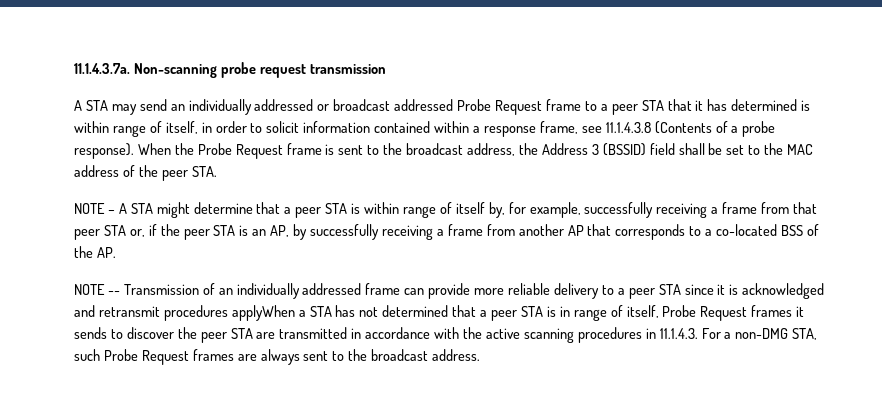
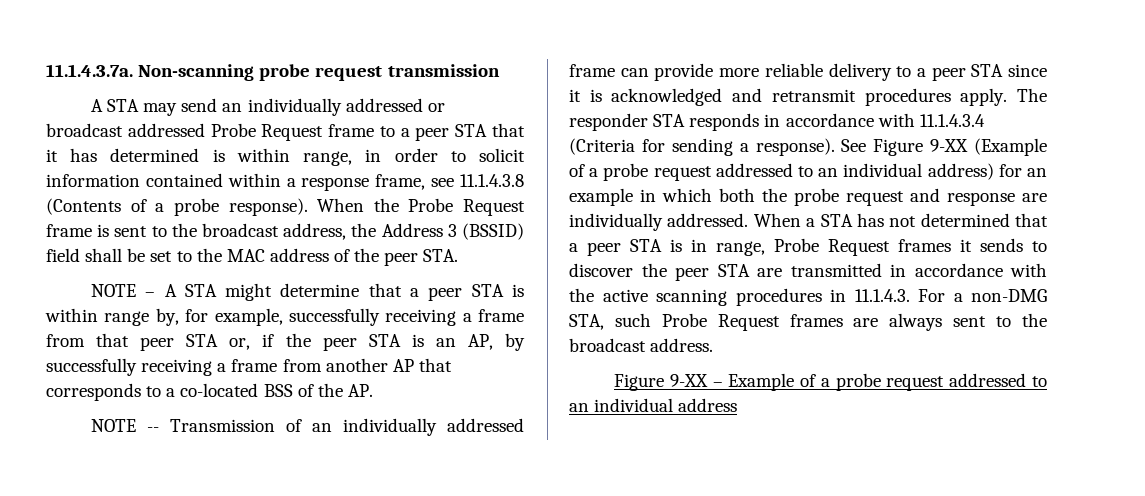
- A STA may send an individually addressed or broadcast addressed Probe Request frame to a peer STA that it has determined is within range of itself, in order to solicit information contained within a response frame, see 11.1.4.3.8 (Contents of a probe response).
+ A STA may send an individually addressed or broadcast addressed Probe Request frame to a peer STA that it has determined is within range, in order to solicit information contained within a response frame, see 11.1.4.3.8 (Contents of a probe response).
- NOTE – A STA might determine that a peer STA is within range of itself by, for example, successfully receiving a frame from that peer STA or, if the peer STA is an AP, by successfully receiving a frame from another AP that corresponds to a co-located BSS of the AP.
+ NOTE – A STA might determine that a peer STA is within range by, for example, successfully receiving a frame from that peer STA or, if the peer STA is an AP, by successfully receiving a frame from another AP that corresponds to a co-located BSS of the AP.
- NOTE -- Transmission of an individually addressed frame can provide more reliable delivery to a peer STA since it is acknowledged and retransmit procedures applyWhen a STA has not determined that a peer STA is in range of itself, Probe Request frames it sends to discover the peer STA are transmitted in accordance with the active scanning procedures in 11.1.4.3. For a non-DMG STA, such Probe Request frames are always sent to the broadcast address.
+ NOTE -- Transmission of an individually addressed frame can provide more reliable delivery to a peer STA since it is acknowledged and retransmit procedures apply. The responder STA responds in accordance with 11.1.4.3.4 (Criteria for sending a response). See Figure 9-XX (Example of a probe request addressed to an individual address) for an example in which both the probe request and response are individually addressed. When a STA has not determined that a peer STA is in range, Probe Request frames it sends to discover the peer STA are transmitted in accordance with the active scanning procedures in 11.1.4.3. For a non-DMG STA, such Probe Request frames are always sent to the broadcast address.
+ Figure 9-XX – Example of a probe request addressed to an individual address

